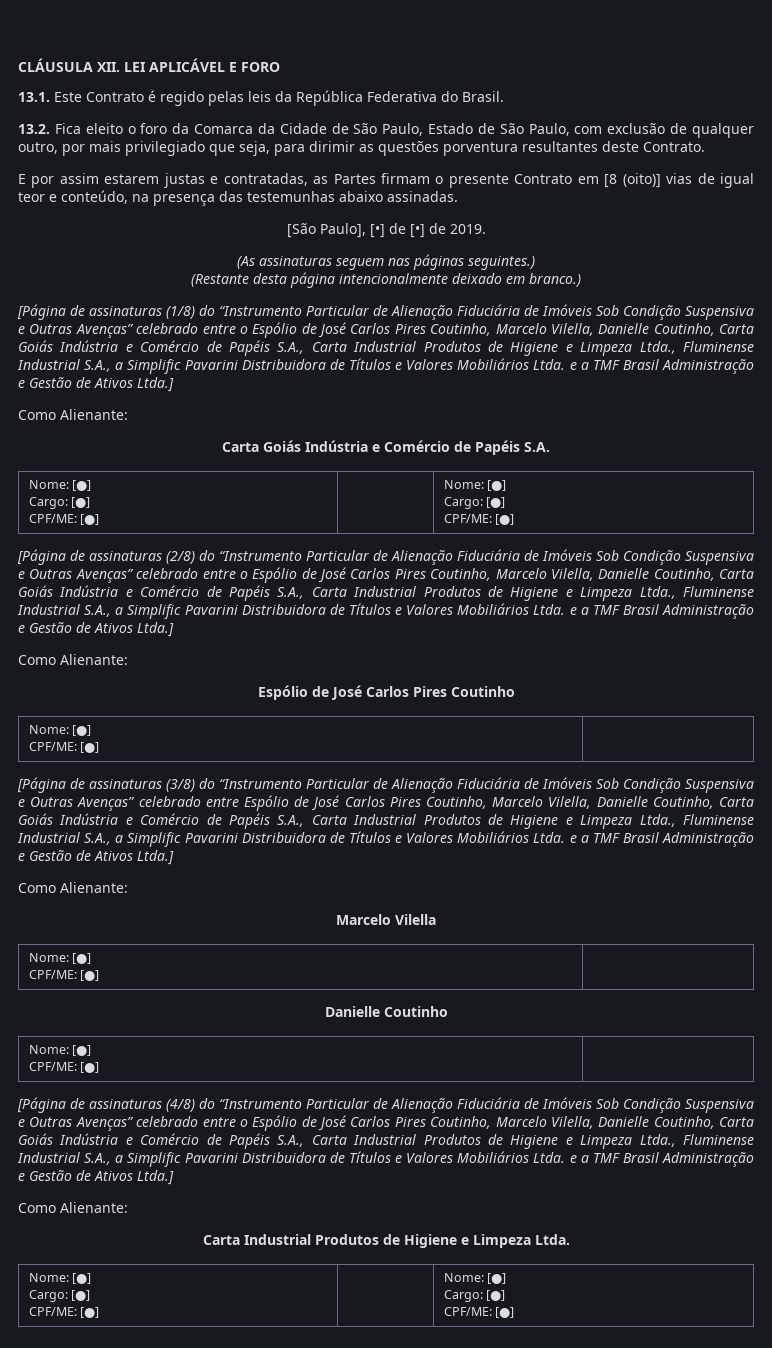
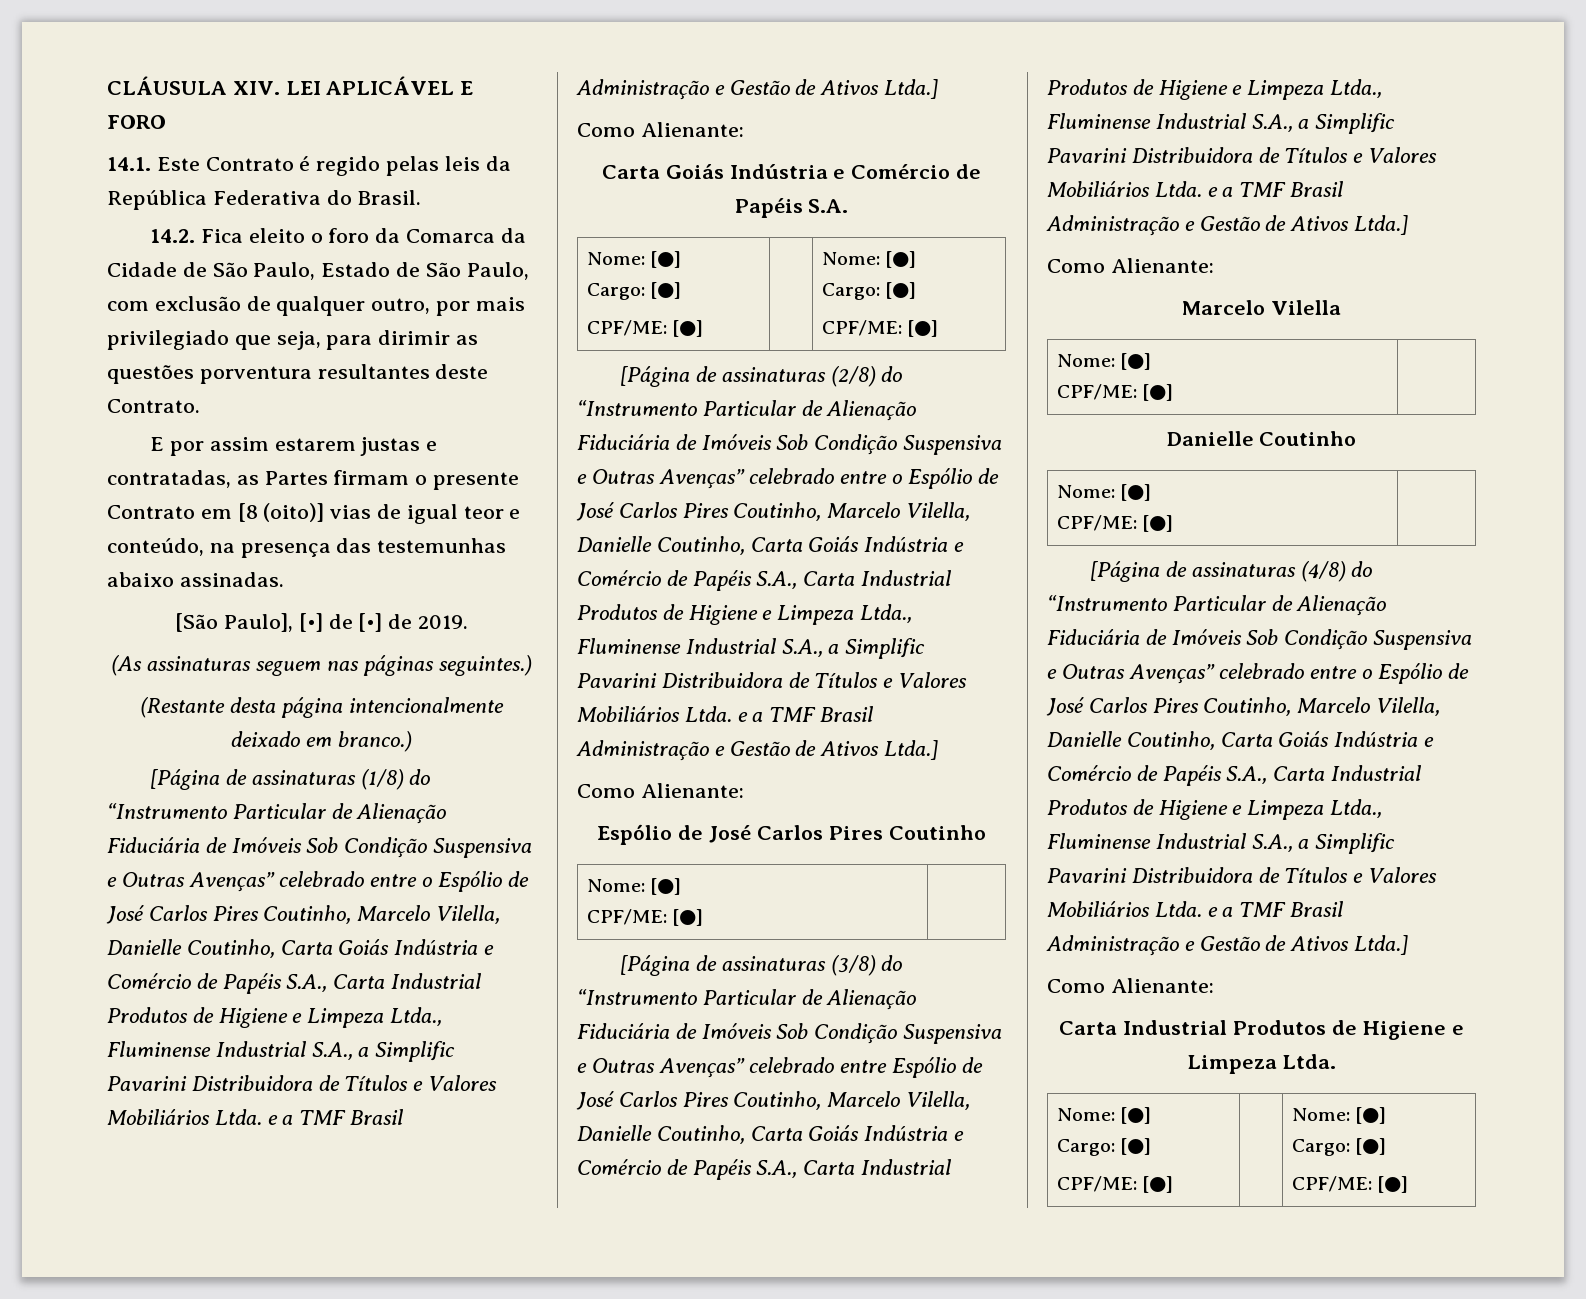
- CLÁUSULA XII. LEI APLICÁVEL E FORO
+ CLÁUSULA XIV. LEI APLICÁVEL E FORO
- 13.1. Este Contrato é regido pelas leis da República Federativa do Brasil.
+ 14.1. Este Contrato é regido pelas leis da República Federativa do Brasil.
- 13.2. Fica eleito o foro da Comarca da Cidade de São Paulo, Estado de São Paulo, com exclusão de qualquer outro, por mais privilegiado que seja, para dirimir as questões porventura resultantes deste Contrato.
+ 14.2. Fica eleito o foro da Comarca da Cidade de São Paulo, Estado de São Paulo, com exclusão de qualquer outro, por mais privilegiado que seja, para dirimir as questões porventura resultantes deste Contrato.

